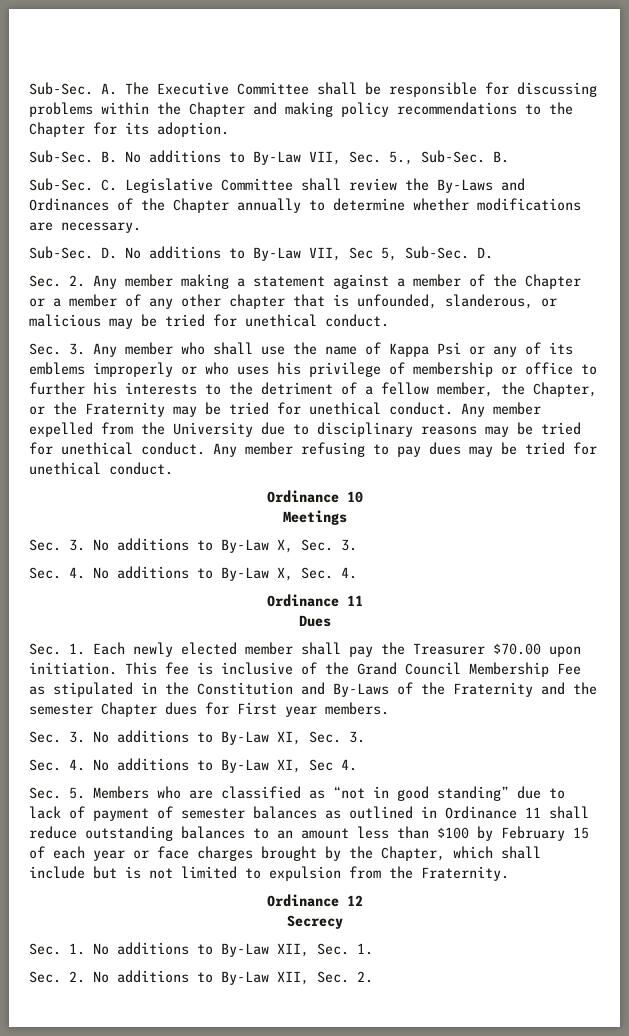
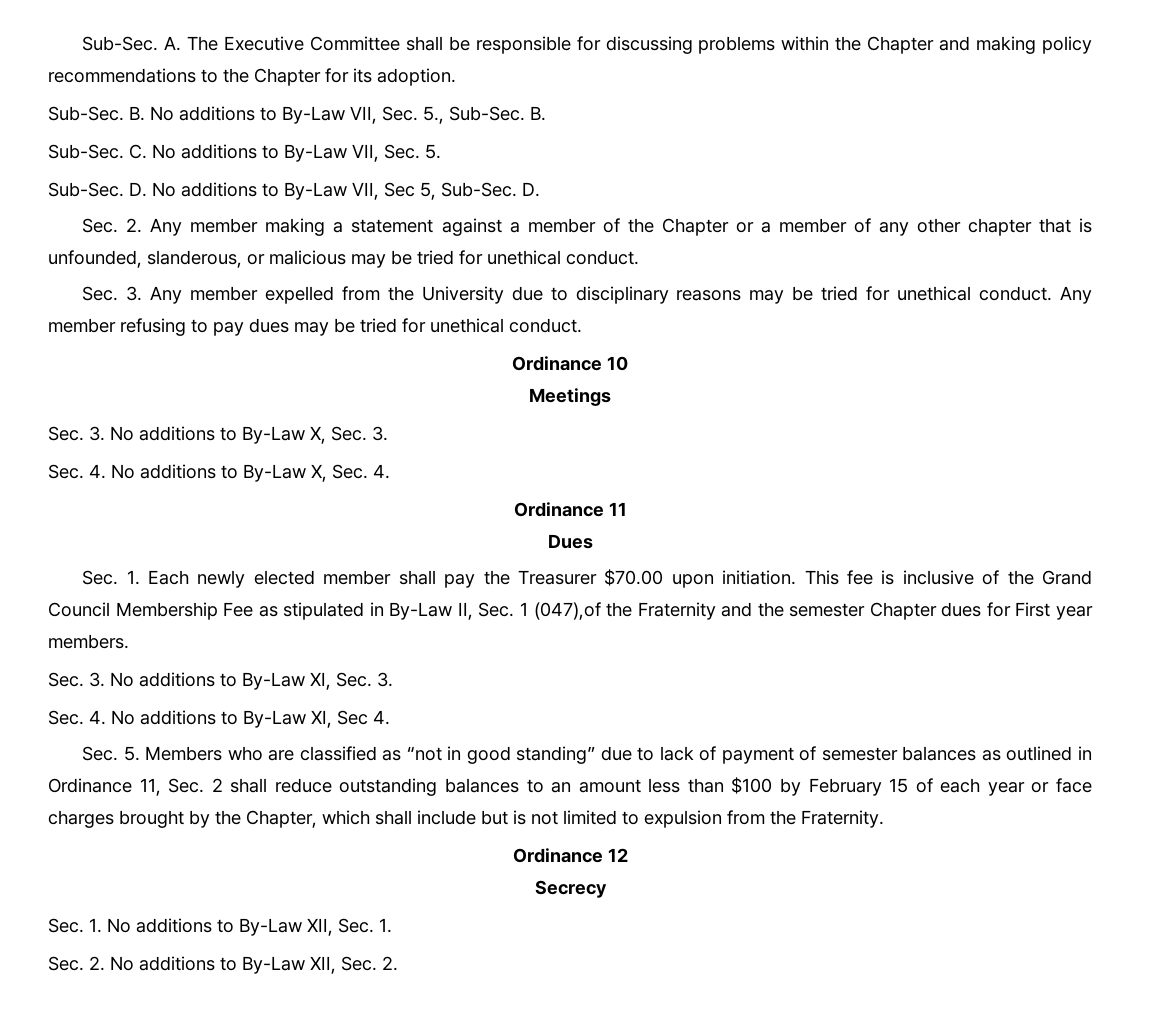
- C. Legislative Committee shall review the By-Laws and Ordinances of the Chapter annually to determine whether modifications are necessary.
+ C. No additions to By-Law VII, Sec. 5.
- Sec. 3. Any member who shall use the name of Kappa Psi or any of its emblems improperly or who uses his privilege of membership or office to further his interests to the detriment of a fellow member, the Chapter, or the Fraternity may be tried for unethical conduct. Any member expelled from the University due to disciplinary reasons may be tried for unethical conduct.
+ Sec. 3. Any member expelled from the University due to disciplinary reasons may be tried for unethical conduct.
- This fee is inclusive of the Grand Council Membership Fee as stipulated in the Constitution and By-Laws of the Fraternity and the semester Chapter dues for First year members.
+ This fee is inclusive of the Grand Council Membership Fee as stipulated in By-Law II, Sec. 1 (047),of the Fraternity and the semester Chapter dues for First year members.
- Sec. 5. Members who are classified as “not in good standing” due to lack of payment of semester balances as outlined in Ordinance 11 shall reduce outstanding balances to an amount less than $100 by February 15 of each year or face charges brought by the Chapter, which shall include but is not limited to expulsion from the Fraternity.
+ Sec. 5. Members who are classified as “not in good standing” due to lack of payment of semester balances as outlined in Ordinance 11, Sec. 2 shall reduce outstanding balances to an amount less than $100 by February 15 of each year or face charges brought by the Chapter, which shall include but is not limited to expulsion from the Fraternity.

